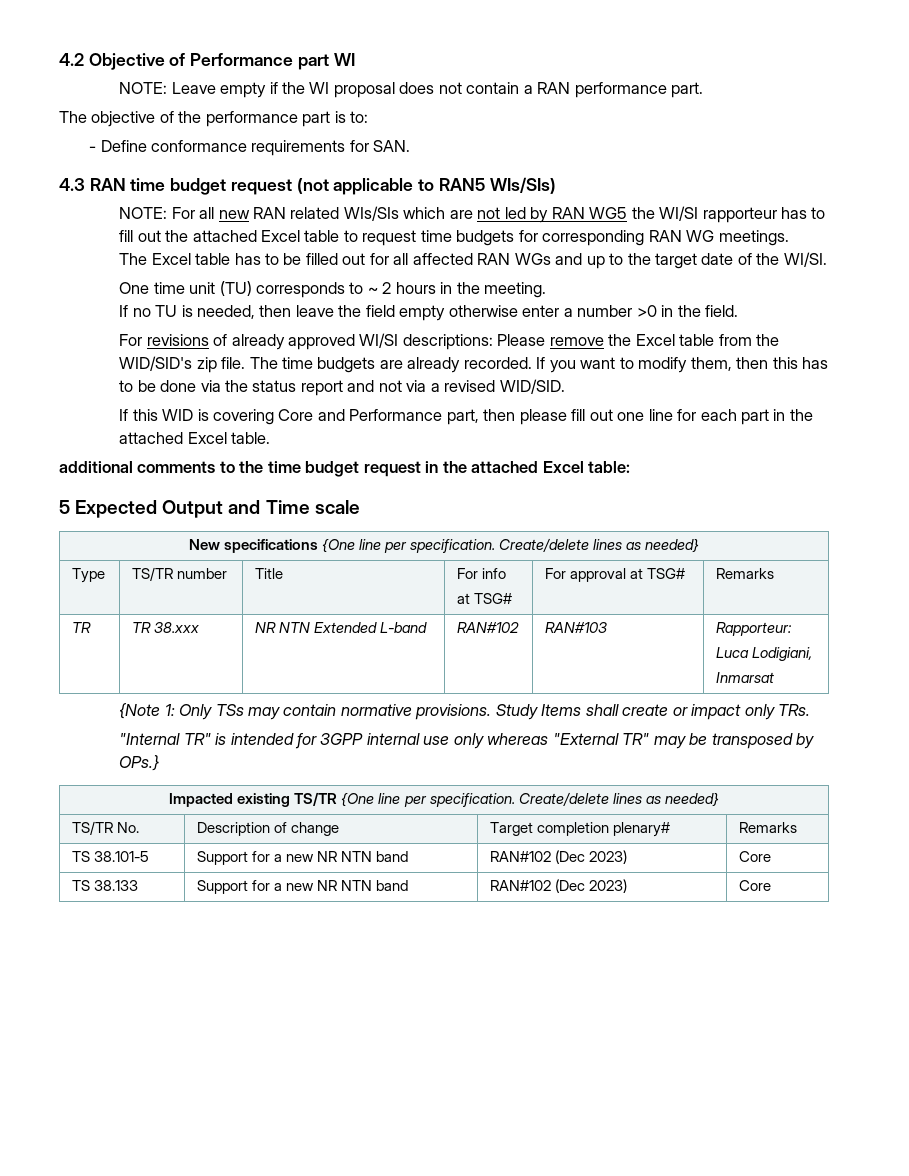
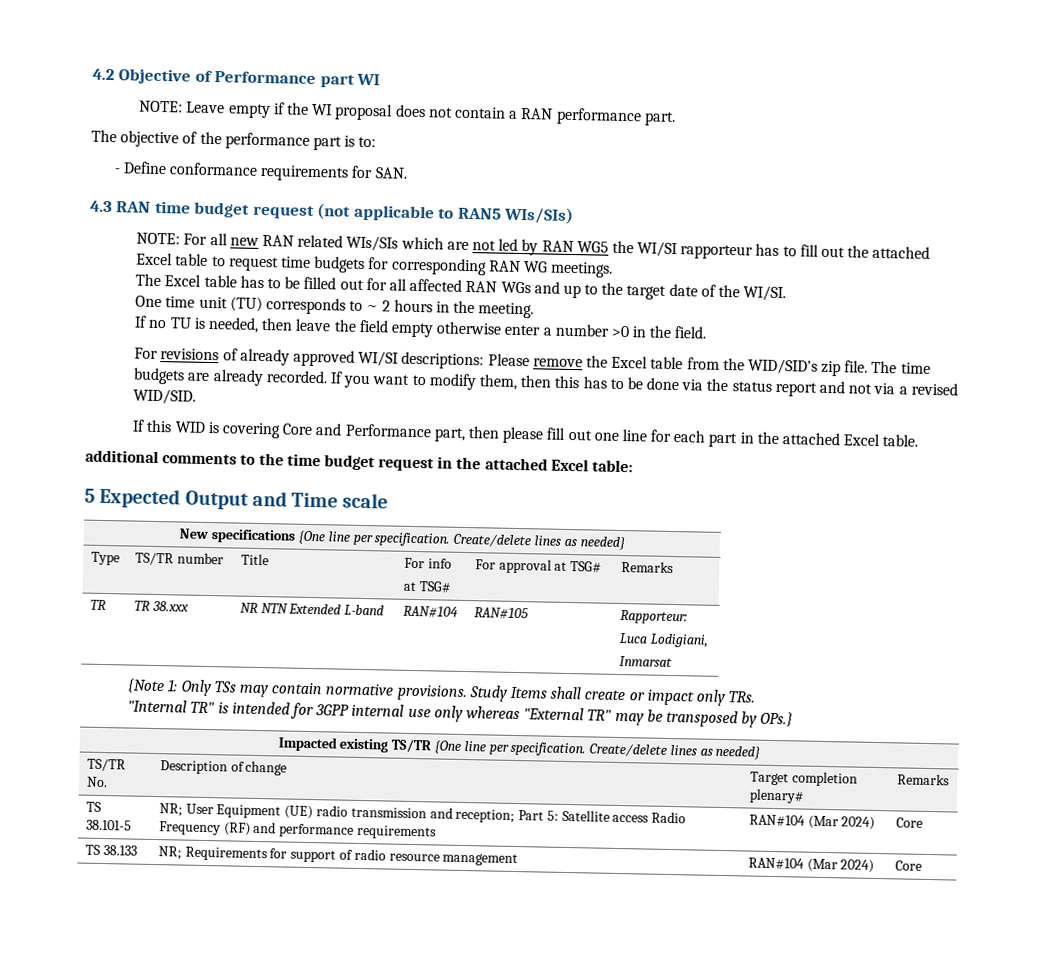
- TR | TR 38.xxx | NR NTN Extended L-band | RAN#102 | RAN#103 | Rapporteur:
+ TR | TR 38.xxx | NR NTN Extended L-band | RAN#104 | RAN#105 | Rapporteur:
- TS 38.101-5 | Support for a new NR NTN band | RAN#102 (Dec 2023) | Core
- TS 38.133 | Support for a new NR NTN band | RAN#102 (Dec 2023) | Core
+ TS 38.101-5 | NR; User Equipment (UE) radio transmission and reception; Part 5: Satellite access Radio Frequency (RF) and performance requirements | RAN#104 (Mar 2024) | Core
+ TS 38.133 | NR; Requirements for support of radio resource management | RAN#104 (Mar 2024) | Core

